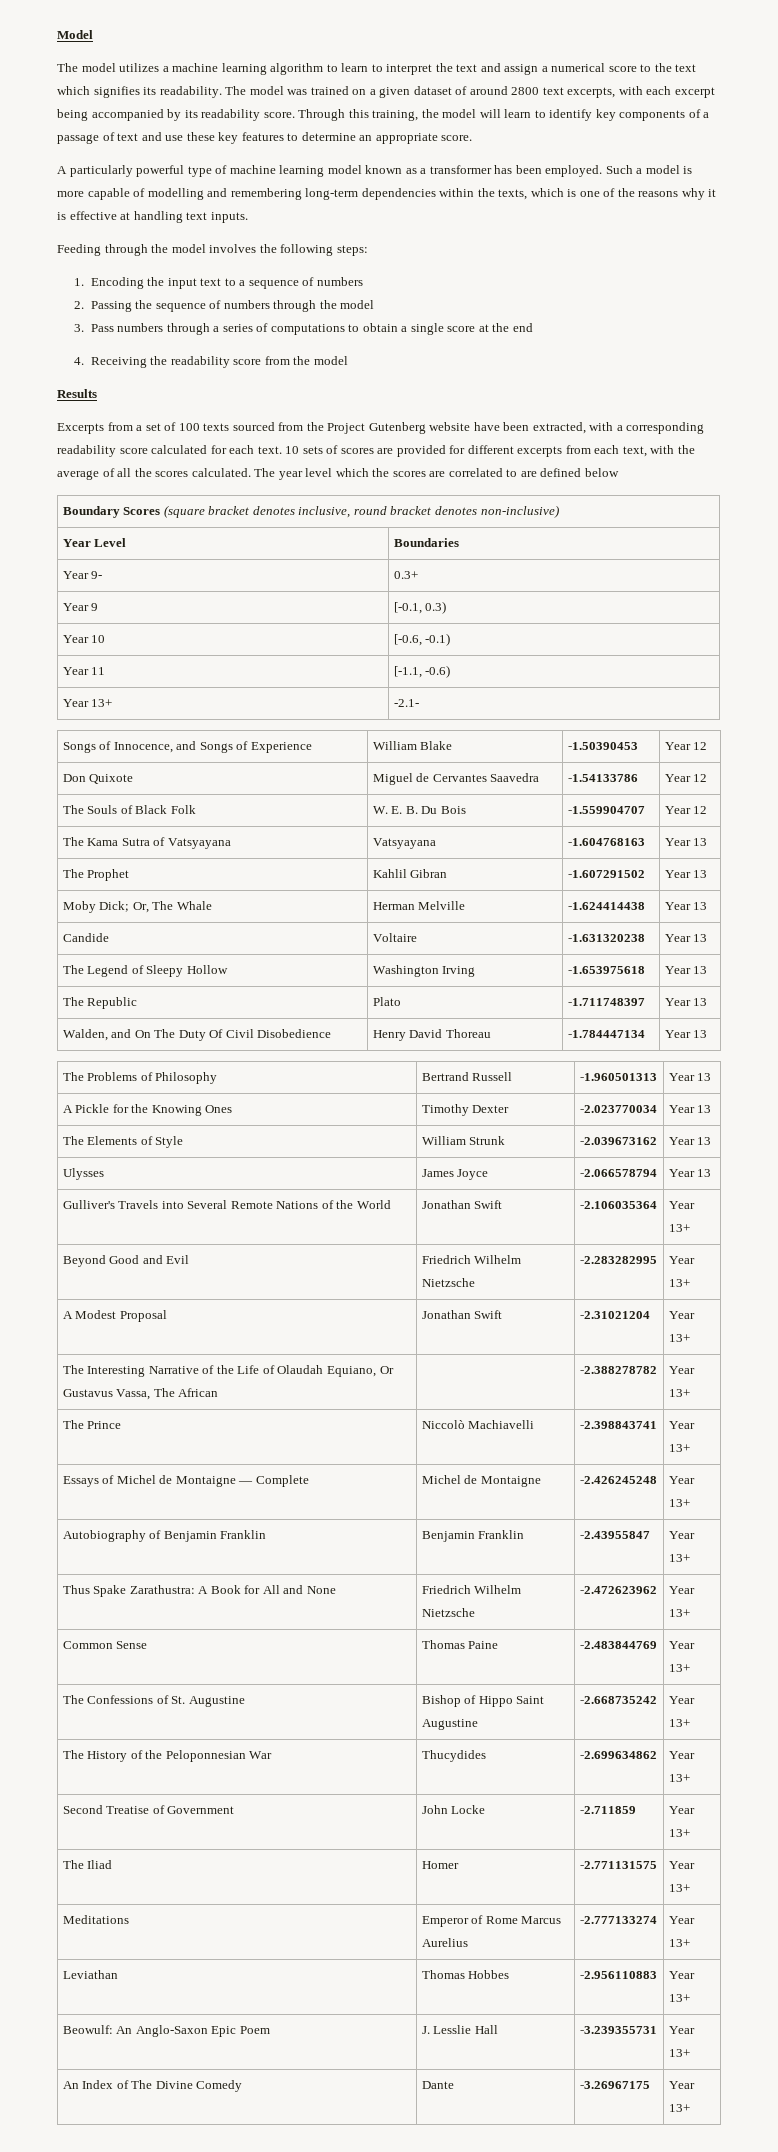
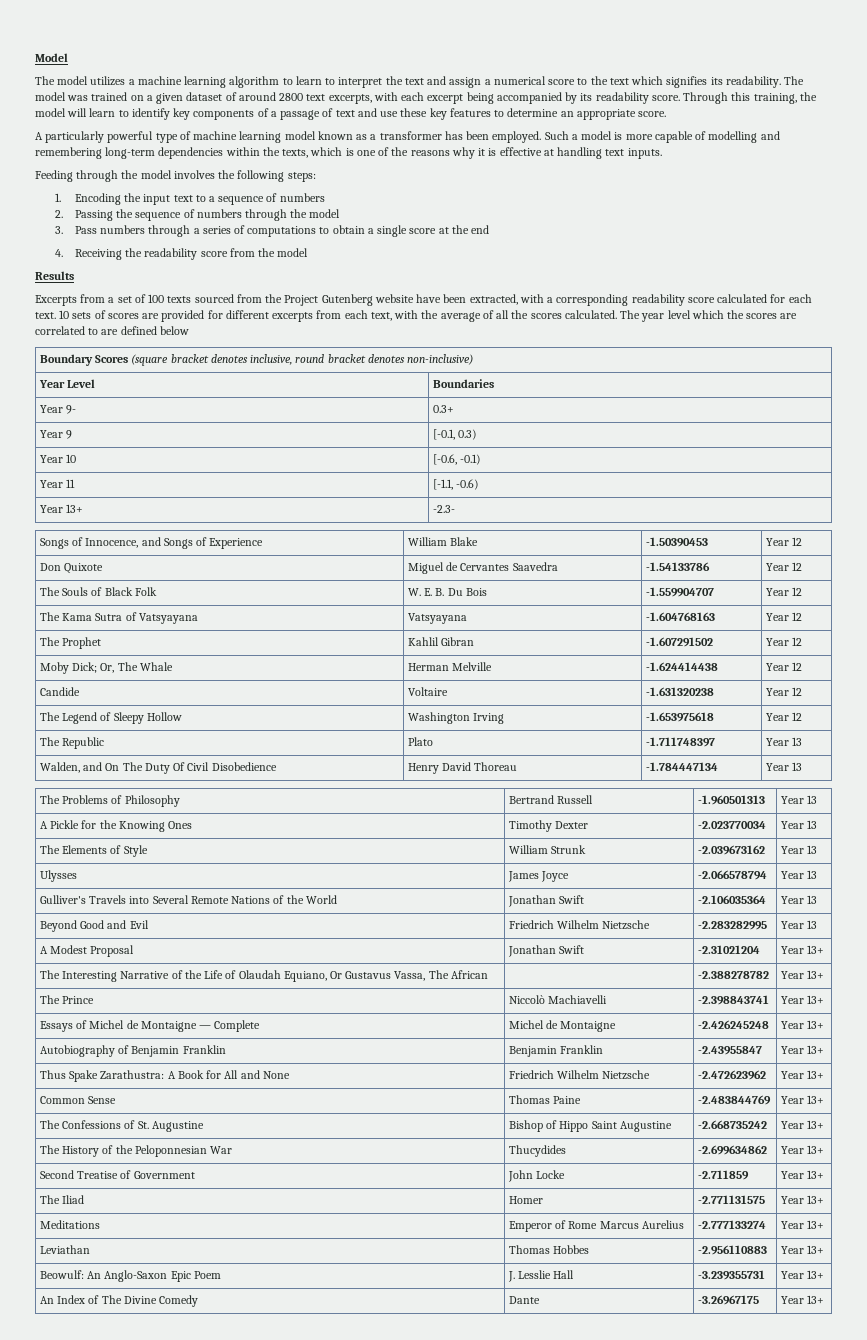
- Year 13+ | -2.1-
+ Year 13+ | -2.3-
- The Kama Sutra of Vatsyayana | Vatsyayana | -1.604768163 | Year 13
+ The Kama Sutra of Vatsyayana | Vatsyayana | -1.604768163 | Year 12
- The Prophet | Kahlil Gibran | -1.607291502 | Year 13
+ The Prophet | Kahlil Gibran | -1.607291502 | Year 12
- Moby Dick; Or, The Whale | Herman Melville | -1.624414438 | Year 13
+ Moby Dick; Or, The Whale | Herman Melville | -1.624414438 | Year 12
- Candide | Voltaire | -1.631320238 | Year 13
+ Candide | Voltaire | -1.631320238 | Year 12
- The Legend of Sleepy Hollow | Washington Irving | -1.653975618 | Year 13
+ The Legend of Sleepy Hollow | Washington Irving | -1.653975618 | Year 12
- Gulliver's Travels into Several Remote Nations of the World | Jonathan Swift | -2.106035364 | Year 13+
+ Gulliver's Travels into Several Remote Nations of the World | Jonathan Swift | -2.106035364 | Year 13
- Beyond Good and Evil | Friedrich Wilhelm Nietzsche | -2.283282995 | Year 13+
+ Beyond Good and Evil | Friedrich Wilhelm Nietzsche | -2.283282995 | Year 13

